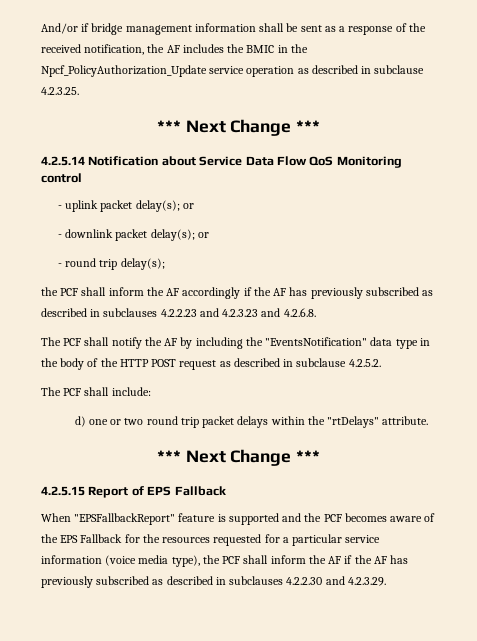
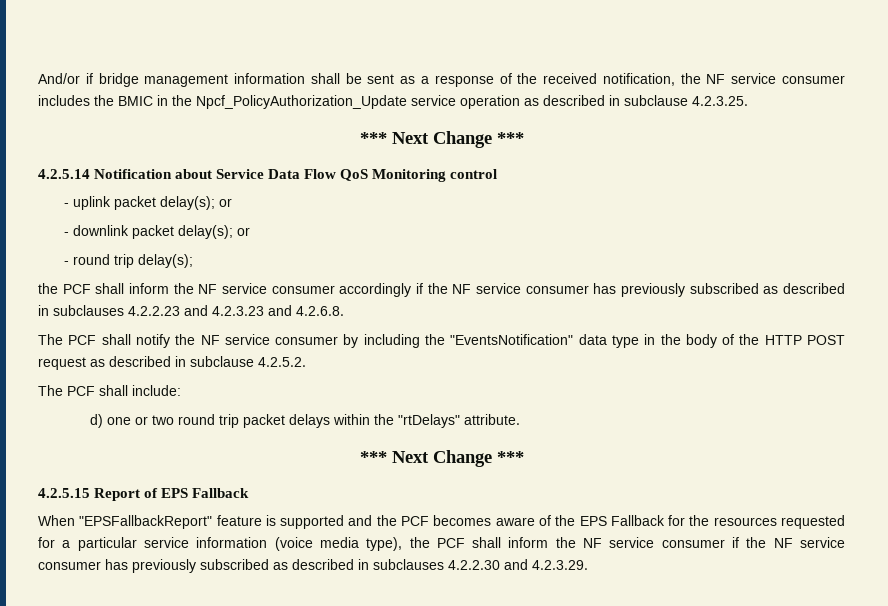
- And/or if bridge management information shall be sent as a response of the received notification, the AF includes the BMIC in the Npcf_PolicyAuthorization_Update service operation as described in subclause 4.2.3.25.
+ And/or if bridge management information shall be sent as a response of the received notification, the NF service consumer includes the BMIC in the Npcf_PolicyAuthorization_Update service operation as described in subclause 4.2.3.25.
- the PCF shall inform the AF accordingly if the AF has previously subscribed as described in subclauses 4.2.2.23 and 4.2.3.23 and 4.2.6.8.
+ the PCF shall inform the NF service consumer accordingly if the NF service consumer has previously subscribed as described in subclauses 4.2.2.23 and 4.2.3.23 and 4.2.6.8.
- The PCF shall notify the AF by including the "EventsNotification" data type in the body of the HTTP POST request as described in subclause 4.2.5.2.
+ The PCF shall notify the NF service consumer by including the "EventsNotification" data type in the body of the HTTP POST request as described in subclause 4.2.5.2.
- When "EPSFallbackReport" feature is supported and the PCF becomes aware of the EPS Fallback for the resources requested for a particular service information (voice media type), the PCF shall inform the AF if the AF has previously subscribed as described in subclauses 4.2.2.30 and 4.2.3.29.
+ When "EPSFallbackReport" feature is supported and the PCF becomes aware of the EPS Fallback for the resources requested for a particular service information (voice media type), the PCF shall inform the NF service consumer if the NF service consumer has previously subscribed as described in subclauses 4.2.2.30 and 4.2.3.29.

